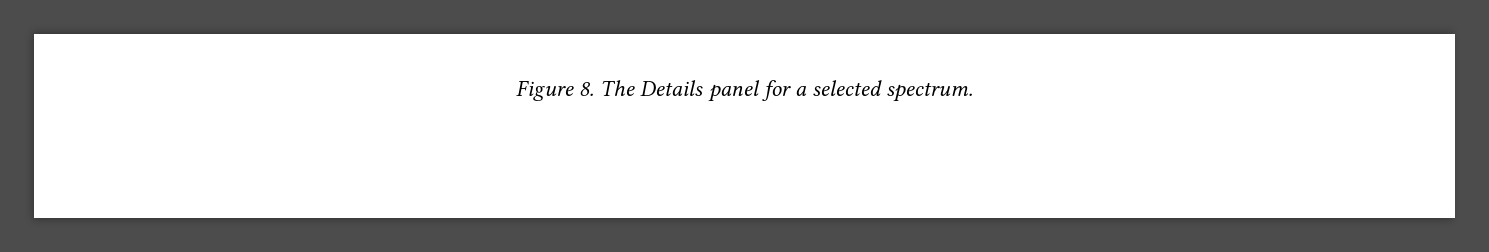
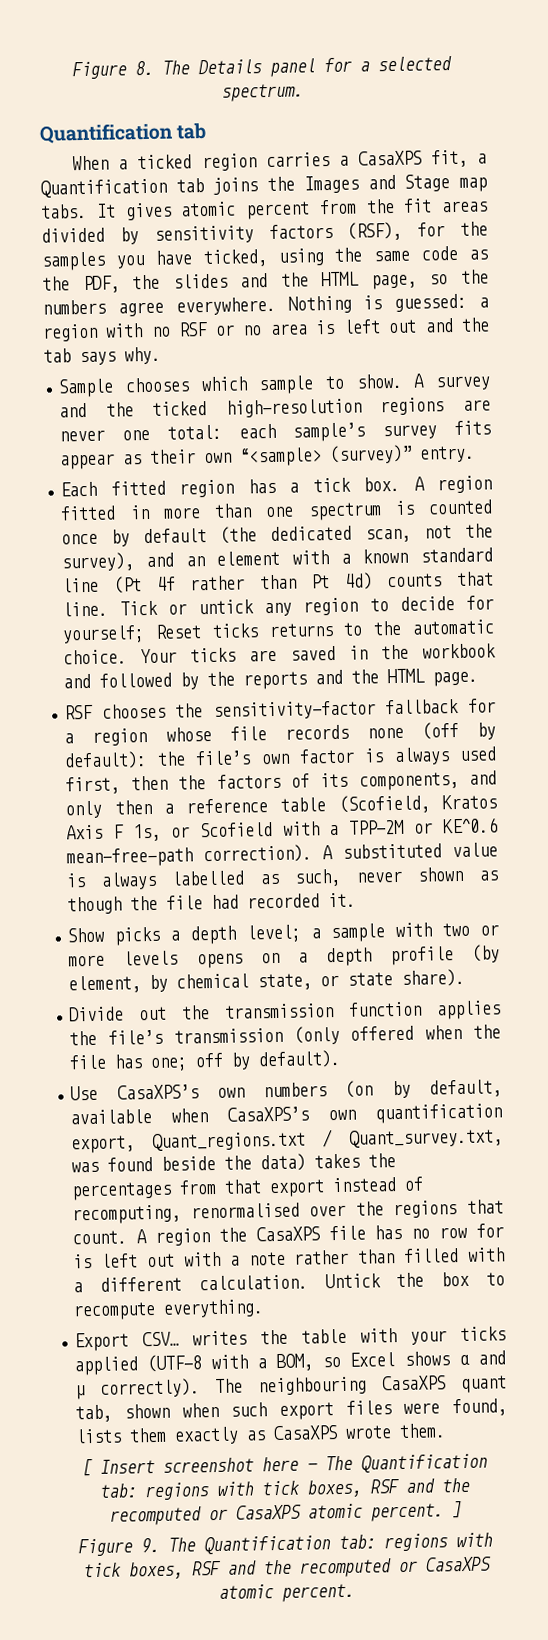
  Figure 8. The Details panel for a selected spectrum.
+ Quantification tab
+ When a ticked region carries a CasaXPS fit, a Quantification tab joins the Images and Stage map tabs. It gives atomic percent from the fit areas divided by sensitivity factors (RSF), for the samples you have ticked, using the same code as the PDF, the slides and the HTML page, so the numbers agree everywhere. Nothing is guessed: a region with no RSF or no area is left out and the tab says why.
+ Sample chooses which sample to show. A survey and the ticked high-resolution regions are never one total: each sample’s survey fits appear as their own “<sample> (survey)” entry.
+ Each fitted region has a tick box. A region fitted in more than one spectrum is counted once by default (the dedicated scan, not the survey), and an element with a known standard line (Pt 4f rather than Pt 4d) counts that line. Tick or untick any region to decide for yourself; Reset ticks returns to the automatic choice. Your ticks are saved in the workbook and followed by the reports and the HTML page.
+ RSF chooses the sensitivity-factor fallback for a region whose file records none (off by default): the file’s own factor is always used first, then the factors of its components, and only then a reference table (Scofield, Kratos Axis F 1s, or Scofield with a TPP-2M or KE^0.6 mean-free-path correction). A substituted value is always labelled as such, never shown as though the file had recorded it.
+ Show picks a depth level; a sample with two or more levels opens on a depth profile (by element, by chemical state, or state share).
+ Divide out the transmission function applies the file’s transmission (only offered when the file has one; off by default).
+ Use CasaXPS’s own numbers (on by default, available when CasaXPS’s own quantification export, Quant_regions.txt / Quant_survey.txt, was found beside the data) takes the percentages from that export instead of recomputing, renormalised over the regions that count. A region the CasaXPS file has no row for is left out with a note rather than filled with a different calculation. Untick the box to recompute everything.
+ Export CSV… writes the table with your ticks applied (UTF-8 with a BOM, so Excel shows α and µ correctly). The neighbouring CasaXPS quant tab, shown when such export files were found, lists them exactly as CasaXPS wrote them.
+ [ Insert screenshot here — The Quantification tab: regions with tick boxes, RSF and the recomputed or CasaXPS atomic percent. ]
+ Figure 9. The Quantification tab: regions with tick boxes, RSF and the recomputed or CasaXPS atomic percent.

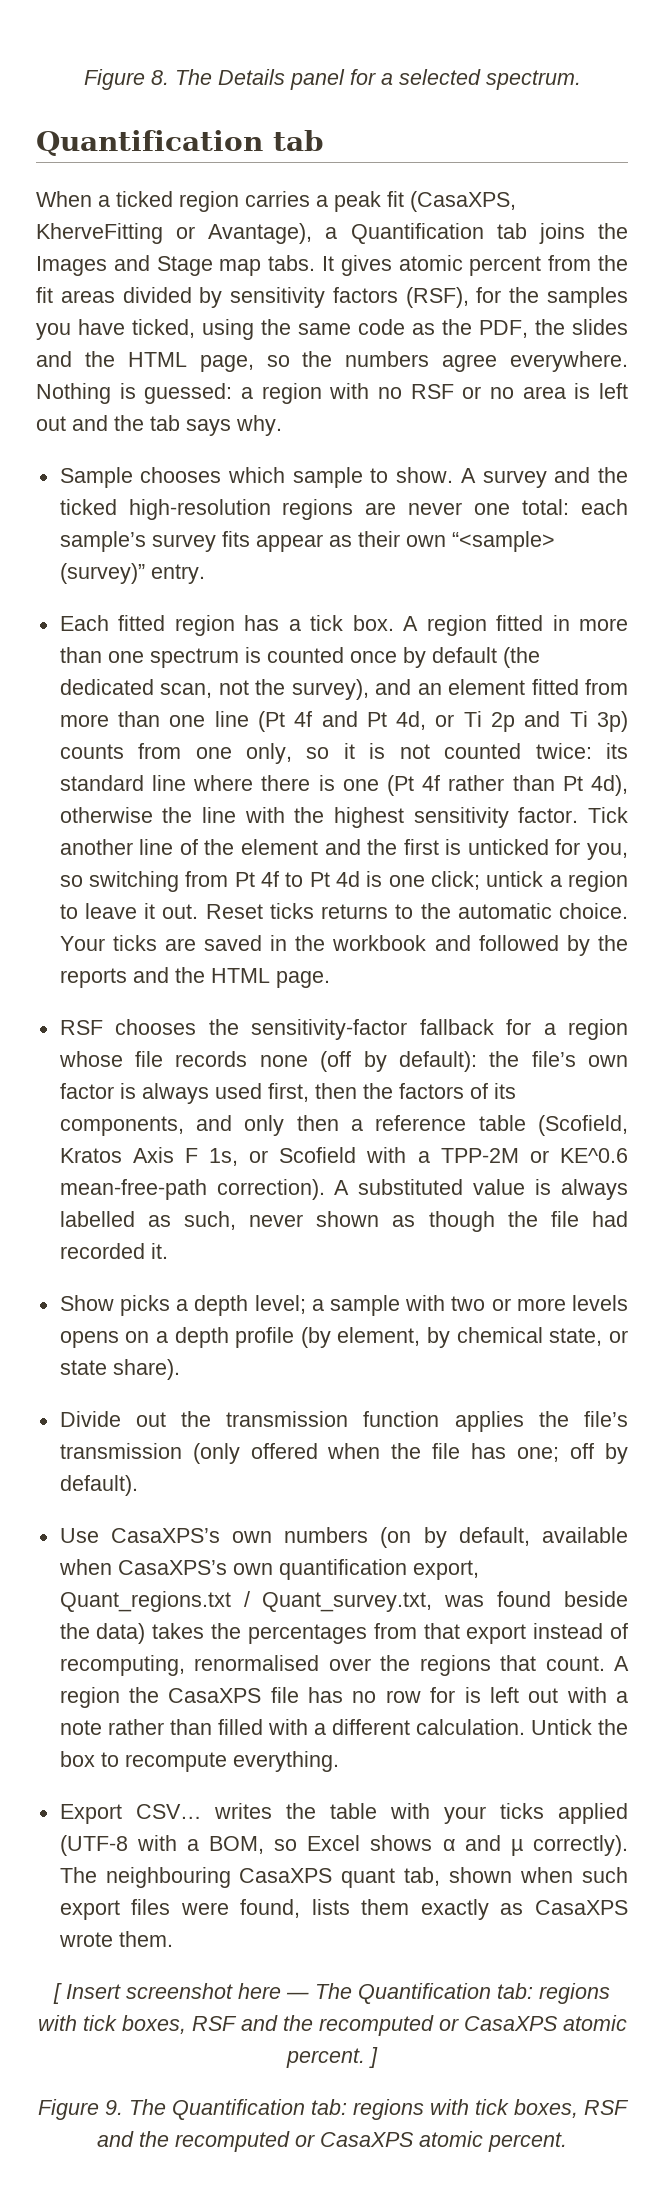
- When a ticked region carries a CasaXPS fit, a Quantification tab joins the Images and Stage map tabs.
+ When a ticked region carries a peak fit (CasaXPS, KherveFitting or Avantage), a Quantification tab joins the Images and Stage map tabs.
- A region fitted in more than one spectrum is counted once by default (the dedicated scan, not the survey), and an element with a known standard line (Pt 4f rather than Pt 4d) counts that line. Tick or untick any region to decide for yourself; Reset ticks returns to the automatic choice.
+ A region fitted in more than one spectrum is counted once by default (the dedicated scan, not the survey), and an element fitted from more than one line (Pt 4f and Pt 4d, or Ti 2p and Ti 3p) counts from one only, so it is not counted twice: its standard line where there is one (Pt 4f rather than Pt 4d), otherwise the line with the highest sensitivity factor. Tick another line of the element and the first is unticked for you, so switching from Pt 4f to Pt 4d is one click; untick a region to leave it out. Reset ticks returns to the automatic choice.

